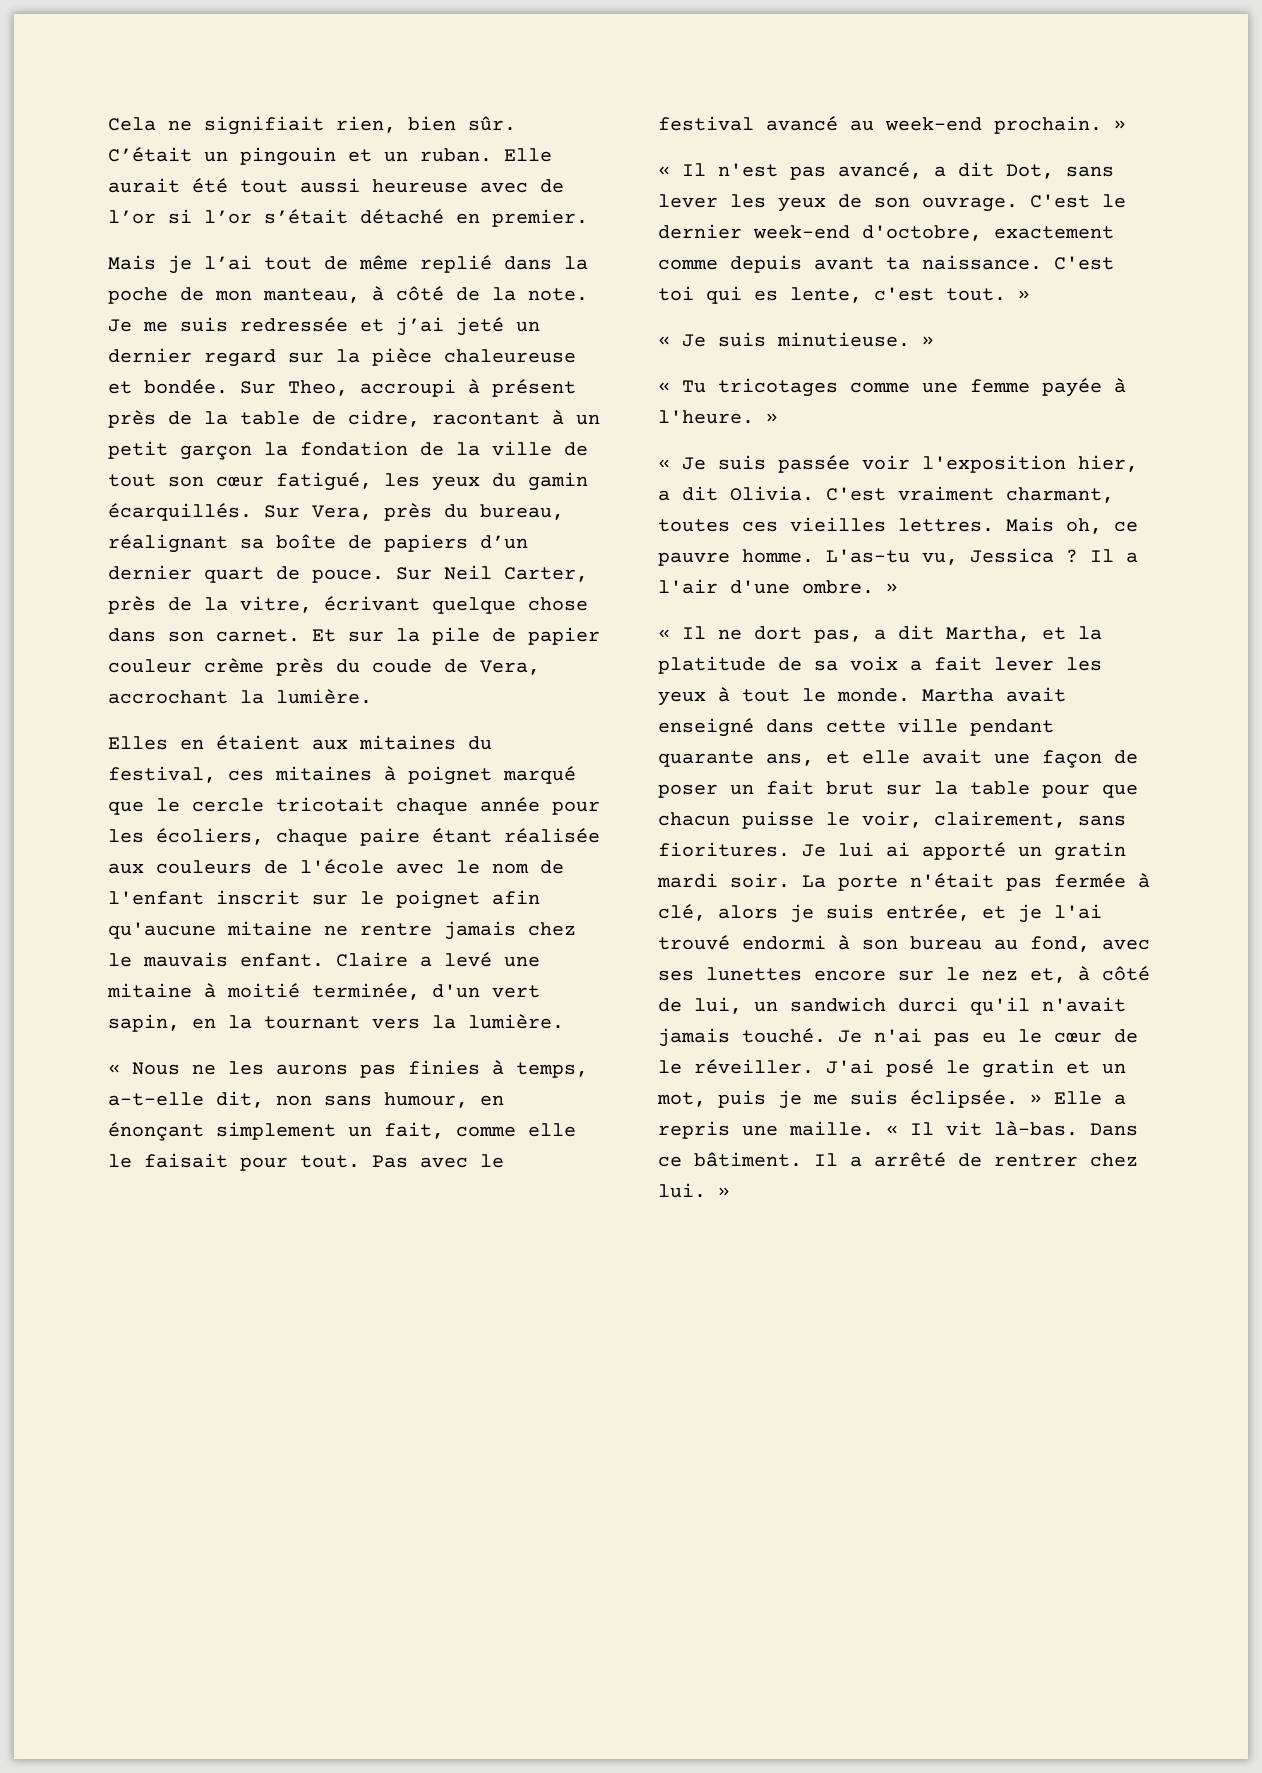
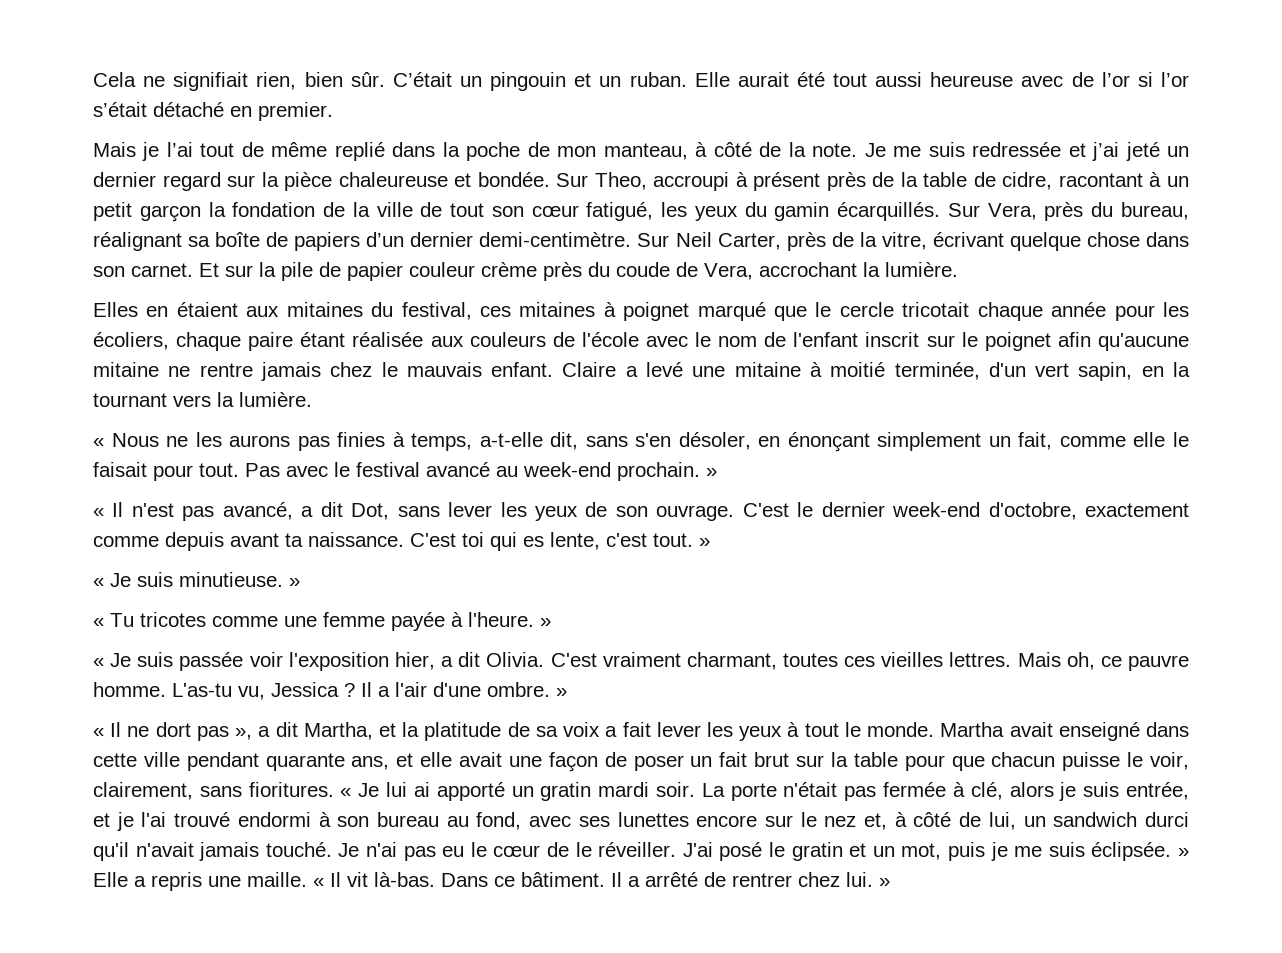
- Sur Vera, près du bureau, réalignant sa boîte de papiers d’un dernier quart de pouce.
+ Sur Vera, près du bureau, réalignant sa boîte de papiers d’un dernier demi-centimètre.
- « Nous ne les aurons pas finies à temps, a-t-elle dit, non sans humour, en énonçant simplement un fait, comme elle le faisait pour tout.
+ « Nous ne les aurons pas finies à temps, a-t-elle dit, sans s'en désoler, en énonçant simplement un fait, comme elle le faisait pour tout.
- « Tu tricotages comme une femme payée à l'heure. »
+ « Tu tricotes comme une femme payée à l'heure. »
- « Il ne dort pas, a dit Martha, et la platitude de sa voix a fait lever les yeux à tout le monde.
+ « Il ne dort pas », a dit Martha, et la platitude de sa voix a fait lever les yeux à tout le monde.
- Je lui ai apporté un gratin mardi soir.
+ « Je lui ai apporté un gratin mardi soir.

